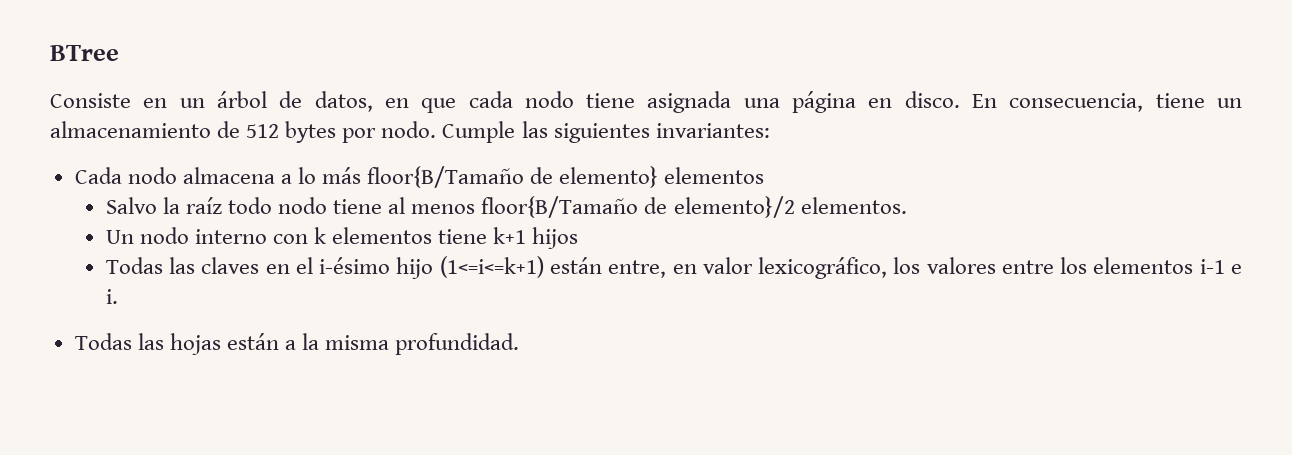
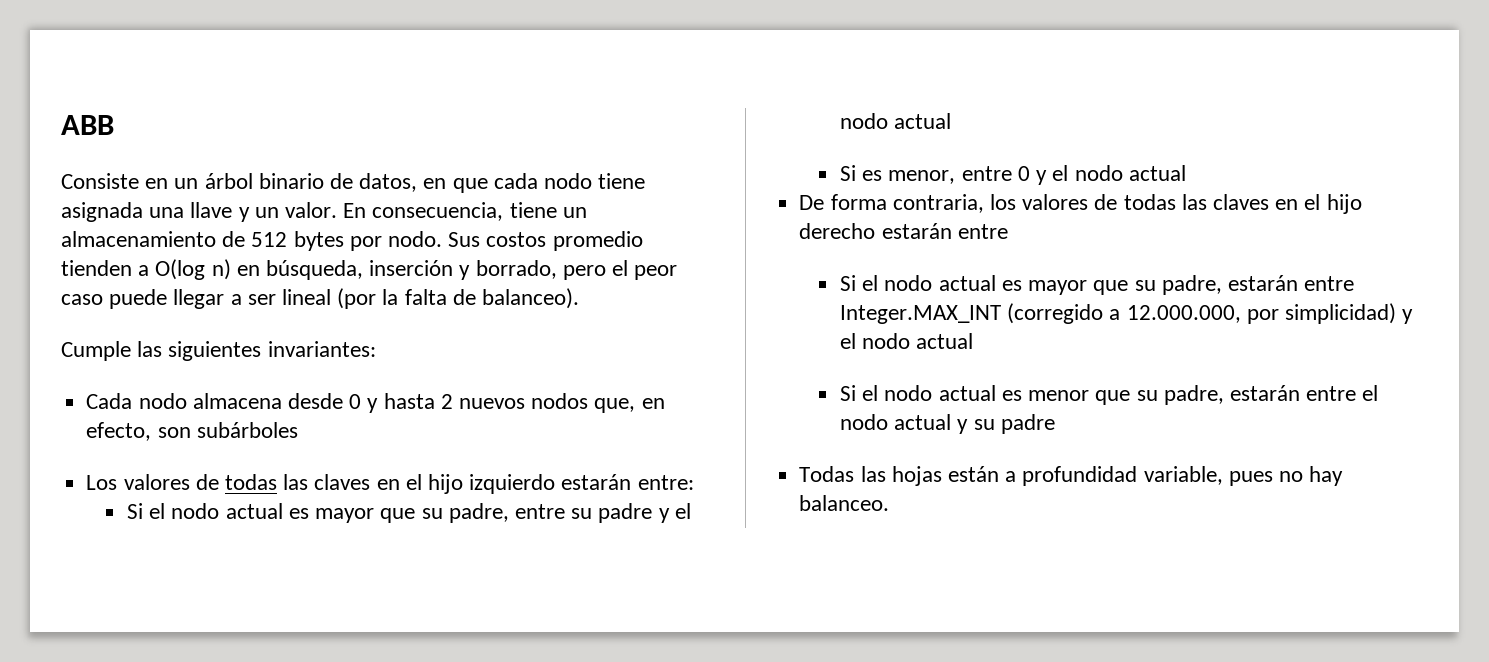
- BTree
+ ABB
- Consiste en un árbol de datos, en que cada nodo tiene asignada una página en disco.
+ Consiste en un árbol binario de datos, en que cada nodo tiene asignada una llave y un valor.
- En consecuencia, tiene un almacenamiento de 512 bytes por nodo. Cumple las siguientes invariantes:
+ En consecuencia, tiene un almacenamiento de 512 bytes por nodo. Sus costos promedio tienden a O(log n) en búsqueda, inserción y borrado, pero el peor caso puede llegar a ser lineal (por la falta de balanceo).
+ Cumple las siguientes invariantes:
- Cada nodo almacena a lo más floor{B/Tamaño de elemento} elementos
- Salvo la raíz todo nodo tiene al menos floor{B/Tamaño de elemento}/2 elementos.
- Un nodo interno con k elementos tiene k+1 hijos
- Todas las claves en el i-ésimo hijo (1<=i<=k+1) están entre, en valor lexicográfico, los valores entre los elementos i-1 e i.
+ Cada nodo almacena desde 0 y hasta 2 nuevos nodos que, en efecto, son subárboles
+ Los valores de todas las claves en el hijo izquierdo estarán entre:
+ Si el nodo actual es mayor que su padre, entre su padre y el nodo actual
+ Si es menor, entre 0 y el nodo actual
+ De forma contraria, los valores de todas las claves en el hijo derecho estarán entre
+ Si el nodo actual es mayor que su padre, estarán entre Integer.MAX_INT (corregido a 12.000.000, por simplicidad) y el nodo actual
+ Si el nodo actual es menor que su padre, estarán entre el nodo actual y su padre
- Todas las hojas están a la misma profundidad.
+ Todas las hojas están a profundidad variable, pues no hay balanceo.

